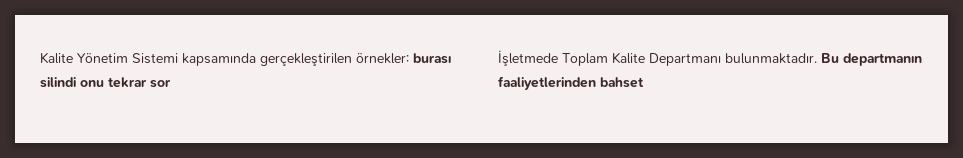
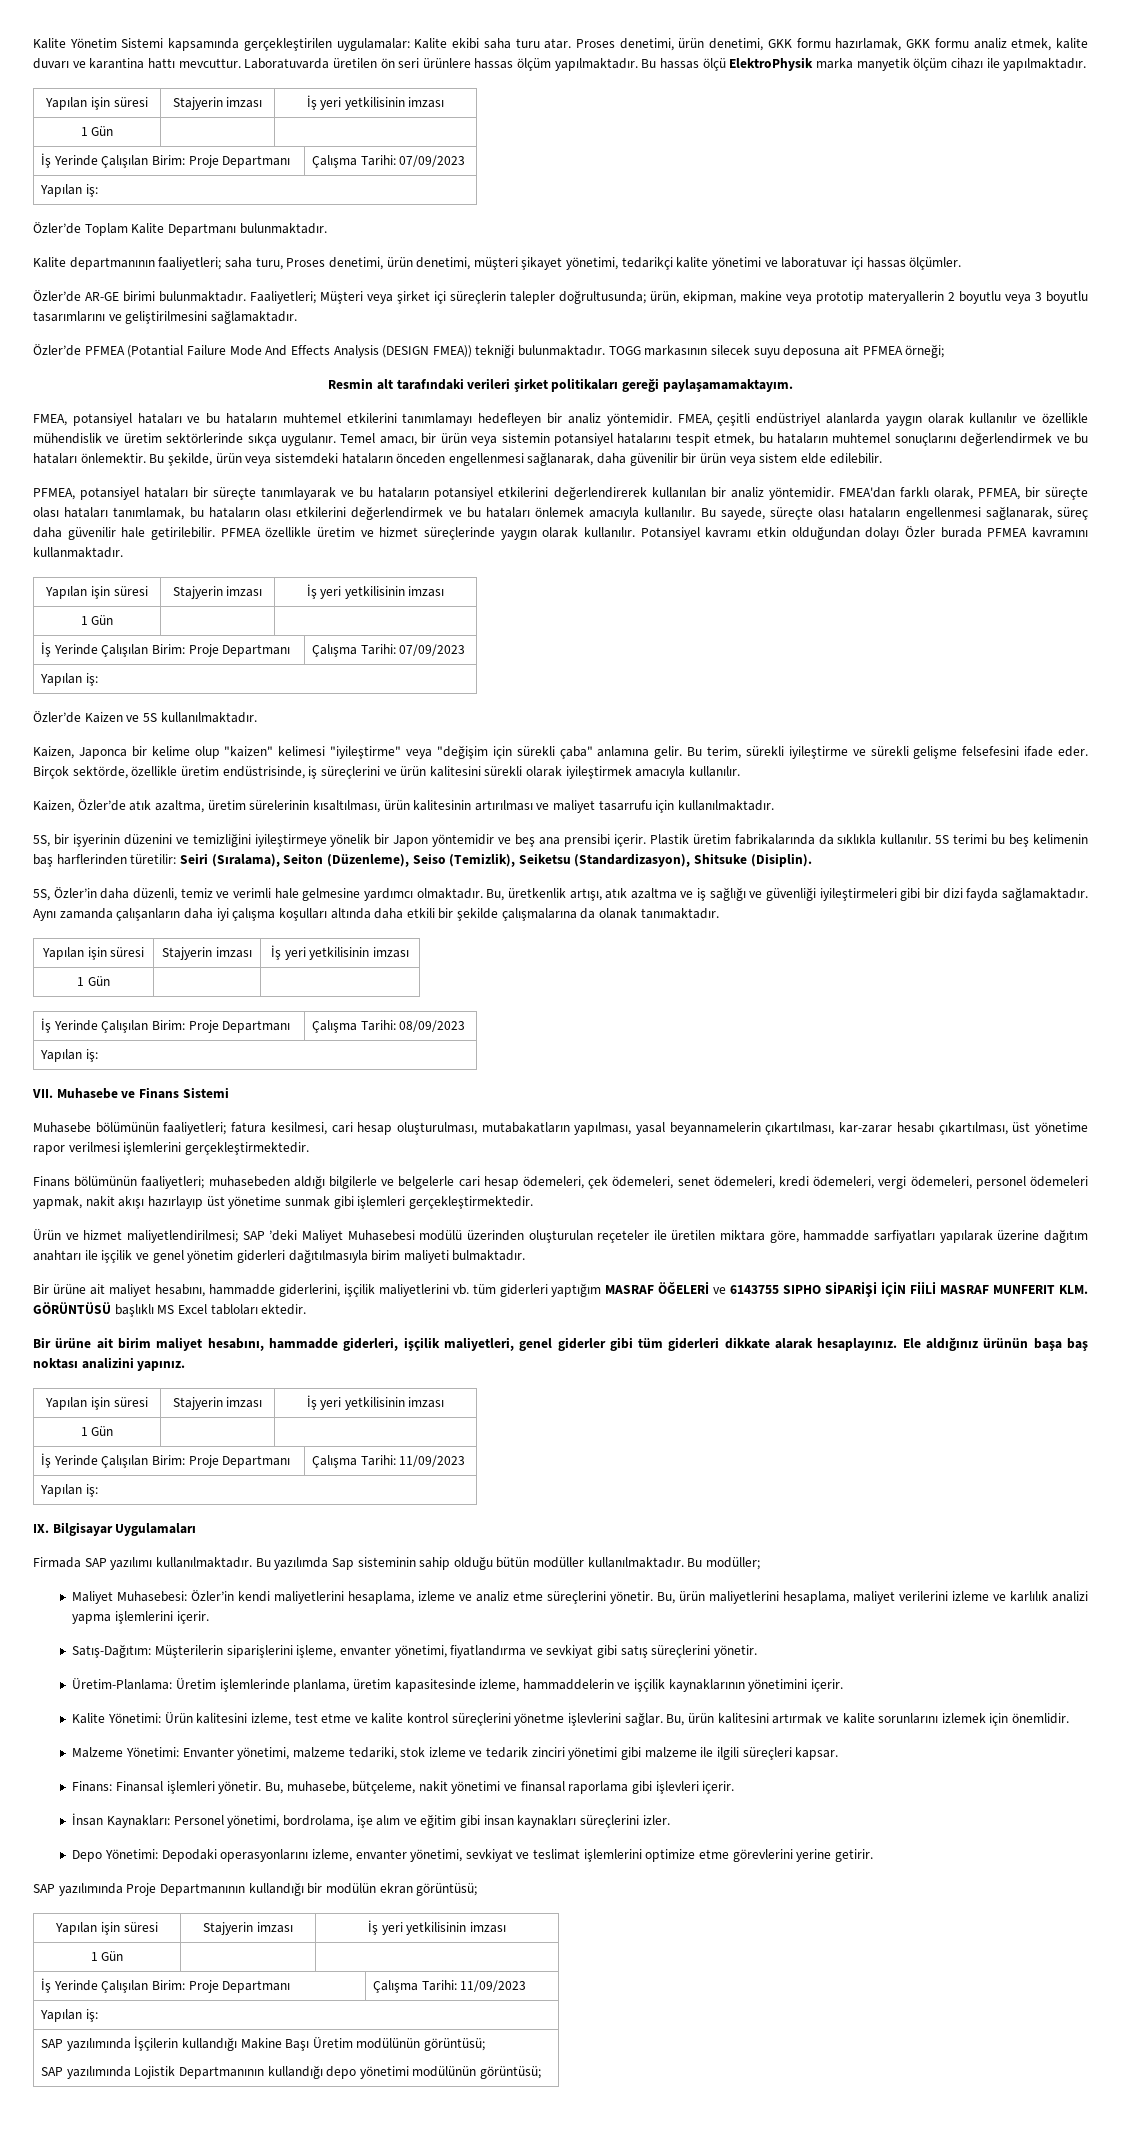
- Kalite Yönetim Sistemi kapsamında gerçekleştirilen örnekler: burası silindi onu tekrar sor
- İşletmede Toplam Kalite Departmanı bulunmaktadır. Bu departmanın faaliyetlerinden bahset
+ Kalite Yönetim Sistemi kapsamında gerçekleştirilen uygulamalar: Kalite ekibi saha turu atar. Proses denetimi, ürün denetimi, GKK formu hazırlamak, GKK formu analiz etmek, kalite duvarı ve karantina hattı mevcuttur. Laboratuvarda üretilen ön seri ürünlere hassas ölçüm yapılmaktadır. Bu hassas ölçü ElektroPhysik marka manyetik ölçüm cihazı ile yapılmaktadır.
+ Yapılan işin süresi | Stajyerin imzası | İş yeri yetkilisinin imzası
+ 1 Gün | |
+ İş Yerinde Çalışılan Birim: Proje Departmanı | Çalışma Tarihi: 07/09/2023
+ Yapılan iş:
+ Özler’de Toplam Kalite Departmanı bulunmaktadır.
+ Kalite departmanının faaliyetleri; saha turu, Proses denetimi, ürün denetimi, müşteri şikayet yönetimi, tedarikçi kalite yönetimi ve laboratuvar içi hassas ölçümler.
+ Özler’de AR-GE birimi bulunmaktadır. Faaliyetleri; Müşteri veya şirket içi süreçlerin talepler doğrultusunda; ürün, ekipman, makine veya prototip materyallerin 2 boyutlu veya 3 boyutlu tasarımlarını ve geliştirilmesini sağlamaktadır.
+ Özler’de PFMEA (Potantial Failure Mode And Effects Analysis (DESIGN FMEA)) tekniği bulunmaktadır. TOGG markasının silecek suyu deposuna ait PFMEA örneği;
+ Resmin alt tarafındaki verileri şirket politikaları gereği paylaşamamaktayım.
+ FMEA, potansiyel hataları ve bu hataların muhtemel etkilerini tanımlamayı hedefleyen bir analiz yöntemidir. FMEA, çeşitli endüstriyel alanlarda yaygın olarak kullanılır ve özellikle mühendislik ve üretim sektörlerinde sıkça uygulanır. Temel amacı, bir ürün veya sistemin potansiyel hatalarını tespit etmek, bu hataların muhtemel sonuçlarını değerlendirmek ve bu hataları önlemektir. Bu şekilde, ürün veya sistemdeki hataların önceden engellenmesi sağlanarak, daha güvenilir bir ürün veya sistem elde edilebilir.
+ PFMEA, potansiyel hataları bir süreçte tanımlayarak ve bu hataların potansiyel etkilerini değerlendirerek kullanılan bir analiz yöntemidir. FMEA'dan farklı olarak, PFMEA, bir süreçte olası hataları tanımlamak, bu hataların olası etkilerini değerlendirmek ve bu hataları önlemek amacıyla kullanılır. Bu sayede, süreçte olası hataların engellenmesi sağlanarak, süreç daha güvenilir hale getirilebilir. PFMEA özellikle üretim ve hizmet süreçlerinde yaygın olarak kullanılır. Potansiyel kavramı etkin olduğundan dolayı Özler burada PFMEA kavramını kullanmaktadır.
+ Yapılan işin süresi | Stajyerin imzası | İş yeri yetkilisinin imzası
+ 1 Gün | |
+ İş Yerinde Çalışılan Birim: Proje Departmanı | Çalışma Tarihi: 07/09/2023
+ Yapılan iş:
+ Özler’de Kaizen ve 5S kullanılmaktadır.
+ Kaizen, Japonca bir kelime olup "kaizen" kelimesi "iyileştirme" veya "değişim için sürekli çaba" anlamına gelir. Bu terim, sürekli iyileştirme ve sürekli gelişme felsefesini ifade eder. Birçok sektörde, özellikle üretim endüstrisinde, iş süreçlerini ve ürün kalitesini sürekli olarak iyileştirmek amacıyla kullanılır.
+ Kaizen, Özler’de atık azaltma, üretim sürelerinin kısaltılması, ürün kalitesinin artırılması ve maliyet tasarrufu için kullanılmaktadır.
+ 5S, bir işyerinin düzenini ve temizliğini iyileştirmeye yönelik bir Japon yöntemidir ve beş ana prensibi içerir. Plastik üretim fabrikalarında da sıklıkla kullanılır. 5S terimi bu beş kelimenin baş harflerinden türetilir: Seiri (Sıralama), Seiton (Düzenleme), Seiso (Temizlik), Seiketsu (Standardizasyon), Shitsuke (Disiplin).
+ 5S, Özler’in daha düzenli, temiz ve verimli hale gelmesine yardımcı olmaktadır. Bu, üretkenlik artışı, atık azaltma ve iş sağlığı ve güvenliği iyileştirmeleri gibi bir dizi fayda sağlamaktadır. Aynı zamanda çalışanların daha iyi çalışma koşulları altında daha etkili bir şekilde çalışmalarına da olanak tanımaktadır.
+ Yapılan işin süresi | Stajyerin imzası | İş yeri yetkilisinin imzası
+ 1 Gün | |
+ İş Yerinde Çalışılan Birim: Proje Departmanı | Çalışma Tarihi: 08/09/2023
+ Yapılan iş:
+ VII. Muhasebe ve Finans Sistemi
+ Muhasebe bölümünün faaliyetleri; fatura kesilmesi, cari hesap oluşturulması, mutabakatların yapılması, yasal beyannamelerin çıkartılması, kar-zarar hesabı çıkartılması, üst yönetime rapor verilmesi işlemlerini gerçekleştirmektedir.
+ Finans bölümünün faaliyetleri; muhasebeden aldığı bilgilerle ve belgelerle cari hesap ödemeleri, çek ödemeleri, senet ödemeleri, kredi ödemeleri, vergi ödemeleri, personel ödemeleri yapmak, nakit akışı hazırlayıp üst yönetime sunmak gibi işlemleri gerçekleştirmektedir.
+ Ürün ve hizmet maliyetlendirilmesi; SAP ’deki Maliyet Muhasebesi modülü üzerinden oluşturulan reçeteler ile üretilen miktara göre, hammadde sarfiyatları yapılarak üzerine dağıtım anahtarı ile işçilik ve genel yönetim giderleri dağıtılmasıyla birim maliyeti bulmaktadır.
+ Bir ürüne ait maliyet hesabını, hammadde giderlerini, işçilik maliyetlerini vb. tüm giderleri yaptığım MASRAF ÖĞELERİ ve 6143755 SIPHO SİPARİŞİ İÇİN FİİLİ MASRAF MUNFERIT KLM. GÖRÜNTÜSÜ başlıklı MS Excel tabloları ektedir.
+ Bir ürüne ait birim maliyet hesabını, hammadde giderleri, işçilik maliyetleri, genel giderler gibi tüm giderleri dikkate alarak hesaplayınız. Ele aldığınız ürünün başa baş noktası analizini yapınız.
+ Yapılan işin süresi | Stajyerin imzası | İş yeri yetkilisinin imzası
+ 1 Gün | |
+ İş Yerinde Çalışılan Birim: Proje Departmanı | Çalışma Tarihi: 11/09/2023
+ Yapılan iş:
+ IX. Bilgisayar Uygulamaları
+ Firmada SAP yazılımı kullanılmaktadır. Bu yazılımda Sap sisteminin sahip olduğu bütün modüller kullanılmaktadır. Bu modüller;
+ Maliyet Muhasebesi: Özler’in kendi maliyetlerini hesaplama, izleme ve analiz etme süreçlerini yönetir. Bu, ürün maliyetlerini hesaplama, maliyet verilerini izleme ve karlılık analizi yapma işlemlerini içerir.
+ Satış-Dağıtım: Müşterilerin siparişlerini işleme, envanter yönetimi, fiyatlandırma ve sevkiyat gibi satış süreçlerini yönetir.
+ Üretim-Planlama: Üretim işlemlerinde planlama, üretim kapasitesinde izleme, hammaddelerin ve işçilik kaynaklarının yönetimini içerir.
+ Kalite Yönetimi: Ürün kalitesini izleme, test etme ve kalite kontrol süreçlerini yönetme işlevlerini sağlar. Bu, ürün kalitesini artırmak ve kalite sorunlarını izlemek için önemlidir.
+ Malzeme Yönetimi: Envanter yönetimi, malzeme tedariki, stok izleme ve tedarik zinciri yönetimi gibi malzeme ile ilgili süreçleri kapsar.
+ Finans: Finansal işlemleri yönetir. Bu, muhasebe, bütçeleme, nakit yönetimi ve finansal raporlama gibi işlevleri içerir.
+ İnsan Kaynakları: Personel yönetimi, bordrolama, işe alım ve eğitim gibi insan kaynakları süreçlerini izler.
+ Depo Yönetimi: Depodaki operasyonlarını izleme, envanter yönetimi, sevkiyat ve teslimat işlemlerini optimize etme görevlerini yerine getirir.
+ SAP yazılımında Proje Departmanının kullandığı bir modülün ekran görüntüsü;
+ Yapılan işin süresi | Stajyerin imzası | İş yeri yetkilisinin imzası
+ 1 Gün | |
+ İş Yerinde Çalışılan Birim: Proje Departmanı | Çalışma Tarihi: 11/09/2023
+ Yapılan iş:
+ SAP yazılımında İşçilerin kullandığı Makine Başı Üretim modülünün görüntüsü;
+ SAP yazılımında Lojistik Departmanının kullandığı depo yönetimi modülünün görüntüsü;

